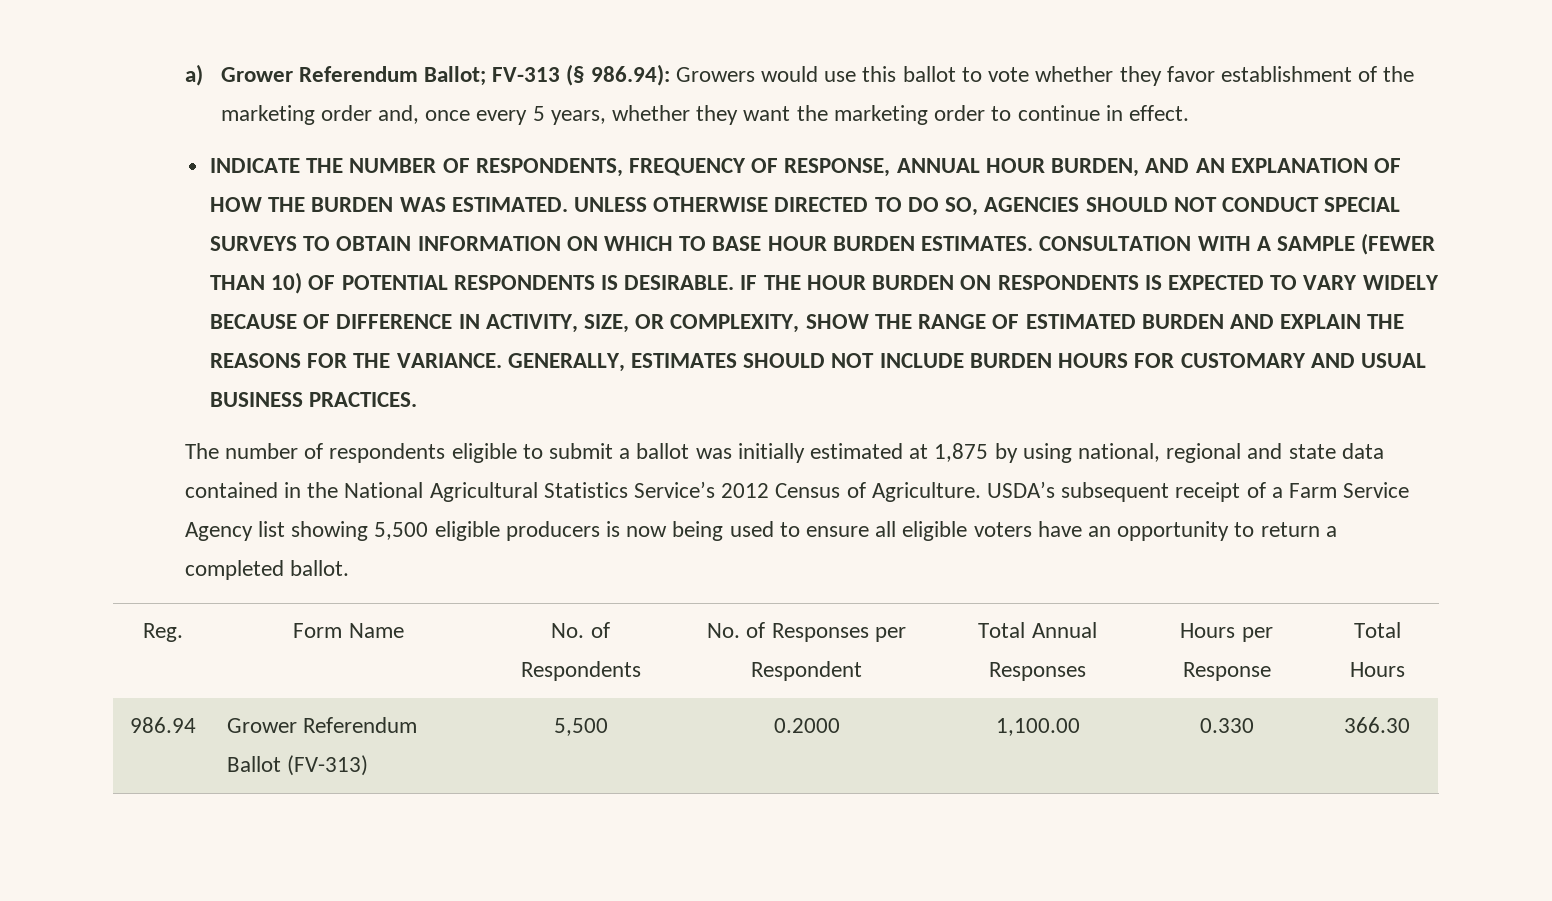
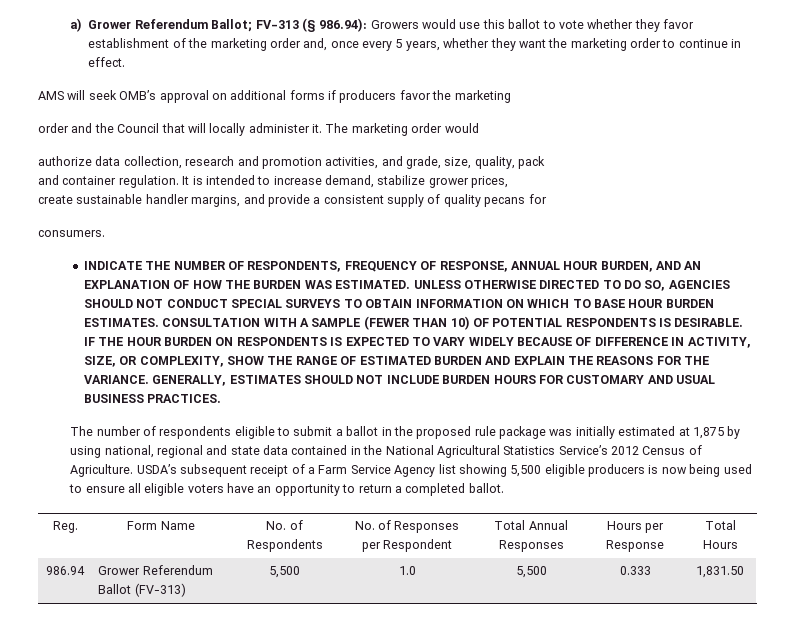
+ AMS will seek OMB’s approval on additional forms if producers favor the marketing
+ order and the Council that will locally administer it. The marketing order would
+ authorize data collection, research and promotion activities, and grade, size, quality, pack
+ and container regulation. It is intended to increase demand, stabilize grower prices,
+ create sustainable handler margins, and provide a consistent supply of quality pecans for
+ consumers.
- The number of respondents eligible to submit a ballot was initially estimated at 1,875 by using national, regional and state data contained in the National Agricultural Statistics Service’s 2012 Census of Agriculture.
+ The number of respondents eligible to submit a ballot in the proposed rule package was initially estimated at 1,875 by using national, regional and state data contained in the National Agricultural Statistics Service’s 2012 Census of Agriculture.
- 986.94 | Grower Referendum Ballot (FV-313) | 5,500 | 0.2000 | 1,100.00 | 0.330 | 366.30
+ 986.94 | Grower Referendum Ballot (FV-313) | 5,500 | 1.0 | 5,500 | 0.333 | 1,831.50

